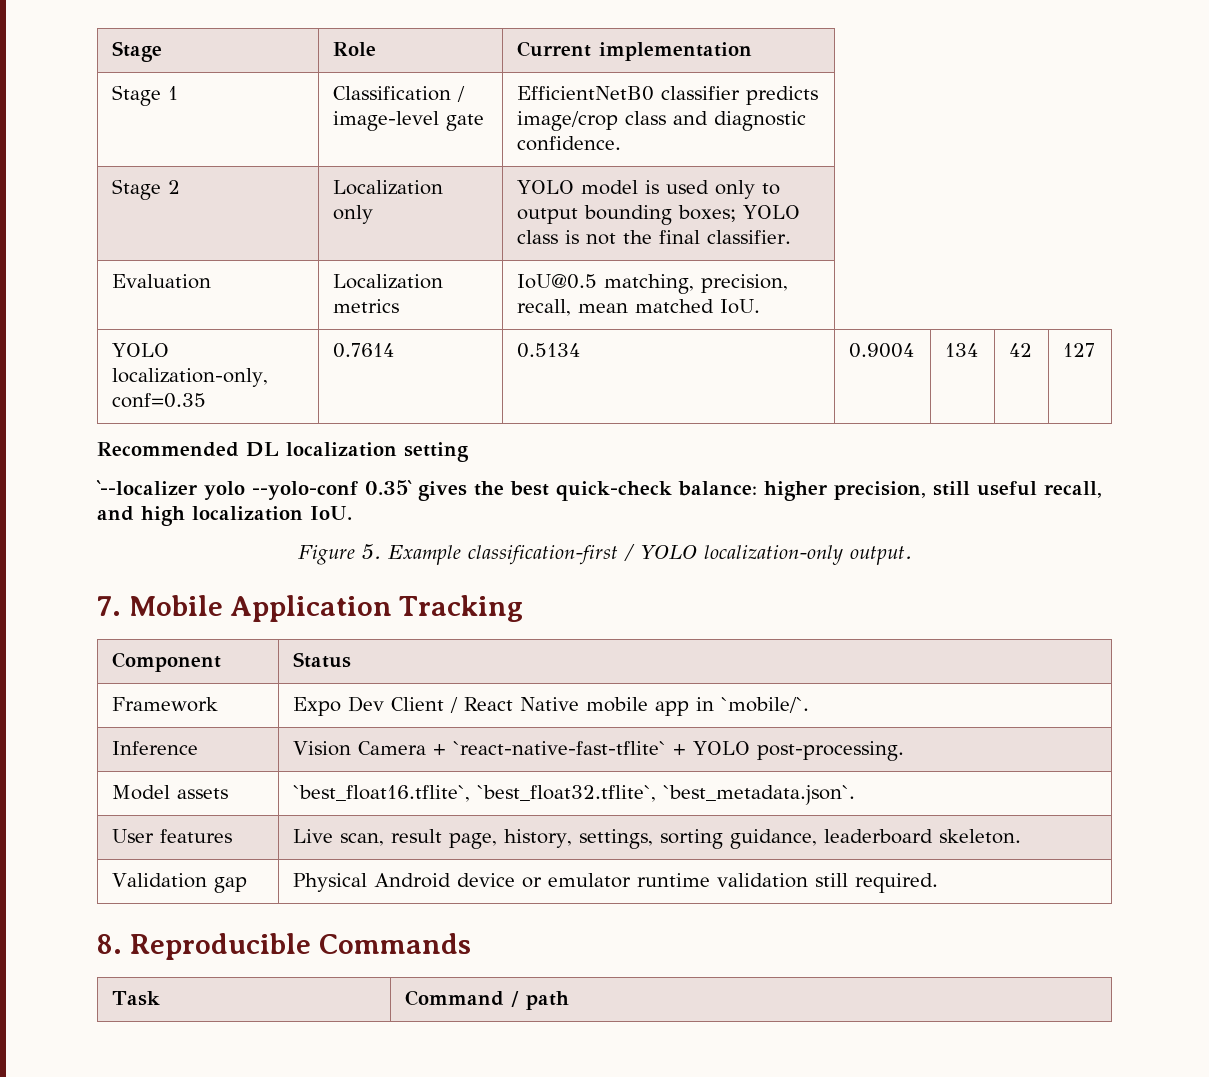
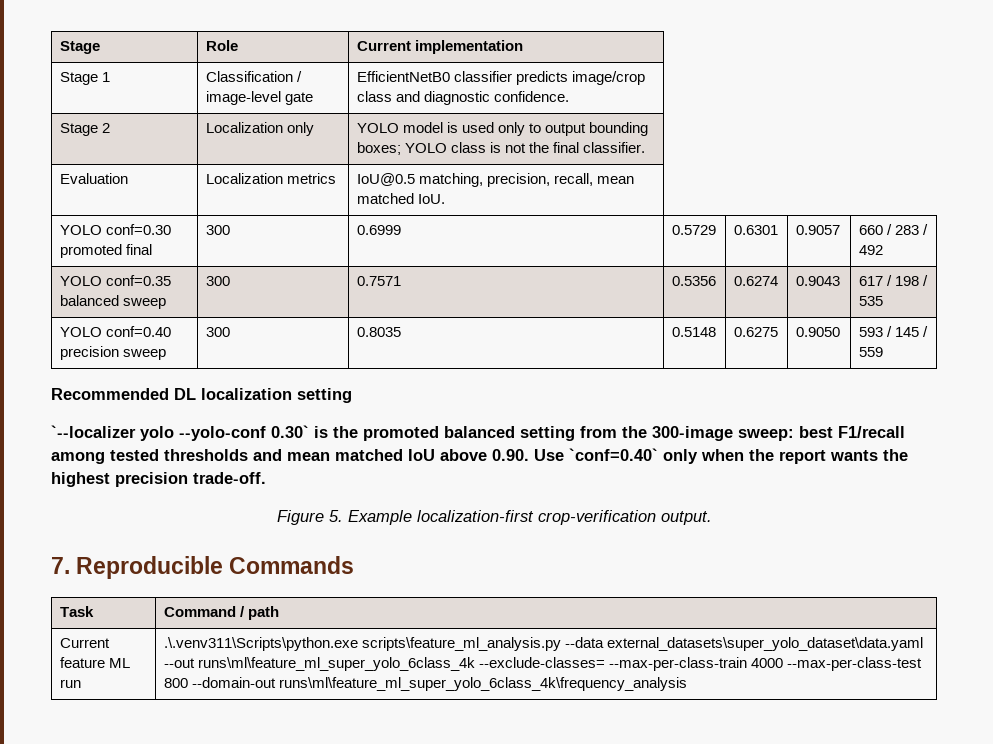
- YOLO localization-only, conf=0.35 | 0.7614 | 0.5134 | 0.9004 | 134 | 42 | 127
+ YOLO conf=0.30 promoted final | 300 | 0.6999 | 0.5729 | 0.6301 | 0.9057 | 660 / 283 / 492
+ YOLO conf=0.35 balanced sweep | 300 | 0.7571 | 0.5356 | 0.6274 | 0.9043 | 617 / 198 / 535
+ YOLO conf=0.40 precision sweep | 300 | 0.8035 | 0.5148 | 0.6275 | 0.9050 | 593 / 145 / 559
- `--localizer yolo --yolo-conf 0.35` gives the best quick-check balance: higher precision, still useful recall, and high localization IoU.
- Figure 5. Example classification-first / YOLO localization-only output.
- 7. Mobile Application Tracking
- Component | Status
- Framework | Expo Dev Client / React Native mobile app in `mobile/`.
- Inference | Vision Camera + `react-native-fast-tflite` + YOLO post-processing.
- Model assets | `best_float16.tflite`, `best_float32.tflite`, `best_metadata.json`.
- User features | Live scan, result page, history, settings, sorting guidance, leaderboard skeleton.
- Validation gap | Physical Android device or emulator runtime validation still required.
- 8. Reproducible Commands
+ `--localizer yolo --yolo-conf 0.30` is the promoted balanced setting from the 300-image sweep: best F1/recall among tested thresholds and mean matched IoU above 0.90. Use `conf=0.40` only when the report wants the highest precision trade-off.
+ Figure 5. Example localization-first crop-verification output.
+ 7. Reproducible Commands
+ Current feature ML run | .\.venv311\Scripts\python.exe scripts\feature_ml_analysis.py --data external_datasets\super_yolo_dataset\data.yaml --out runs\ml\feature_ml_super_yolo_6class_4k --exclude-classes= --max-per-class-train 4000 --max-per-class-test 800 --domain-out runs\ml\feature_ml_super_yolo_6class_4k\frequency_analysis

